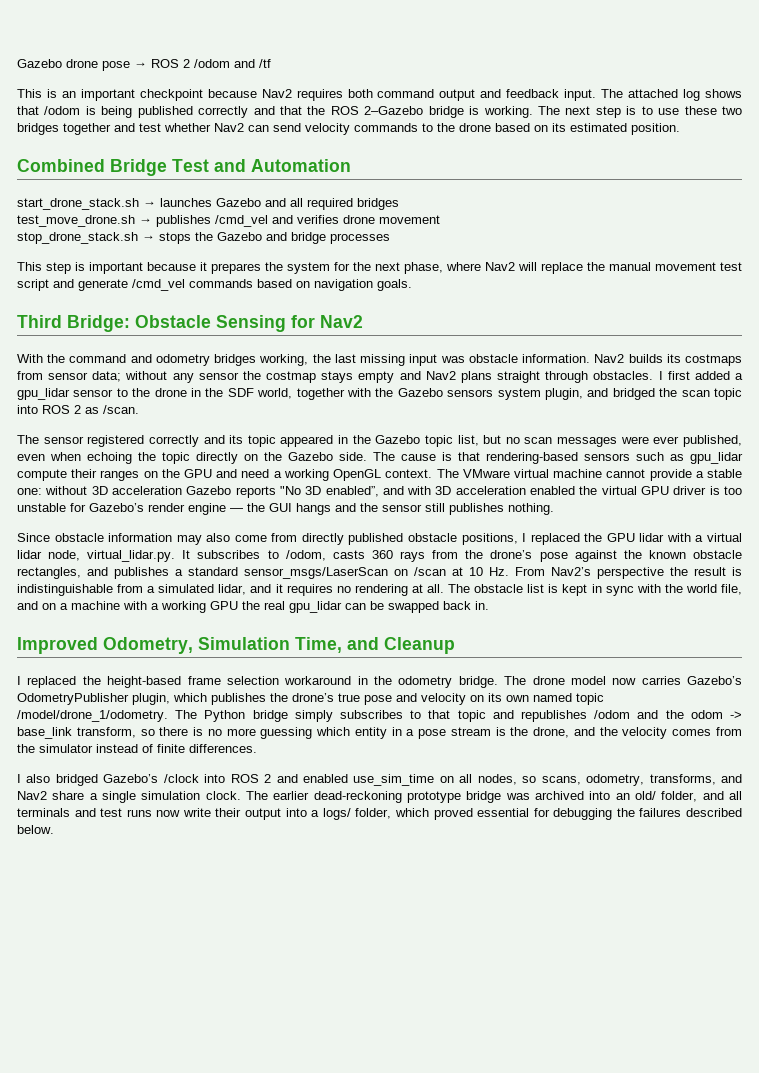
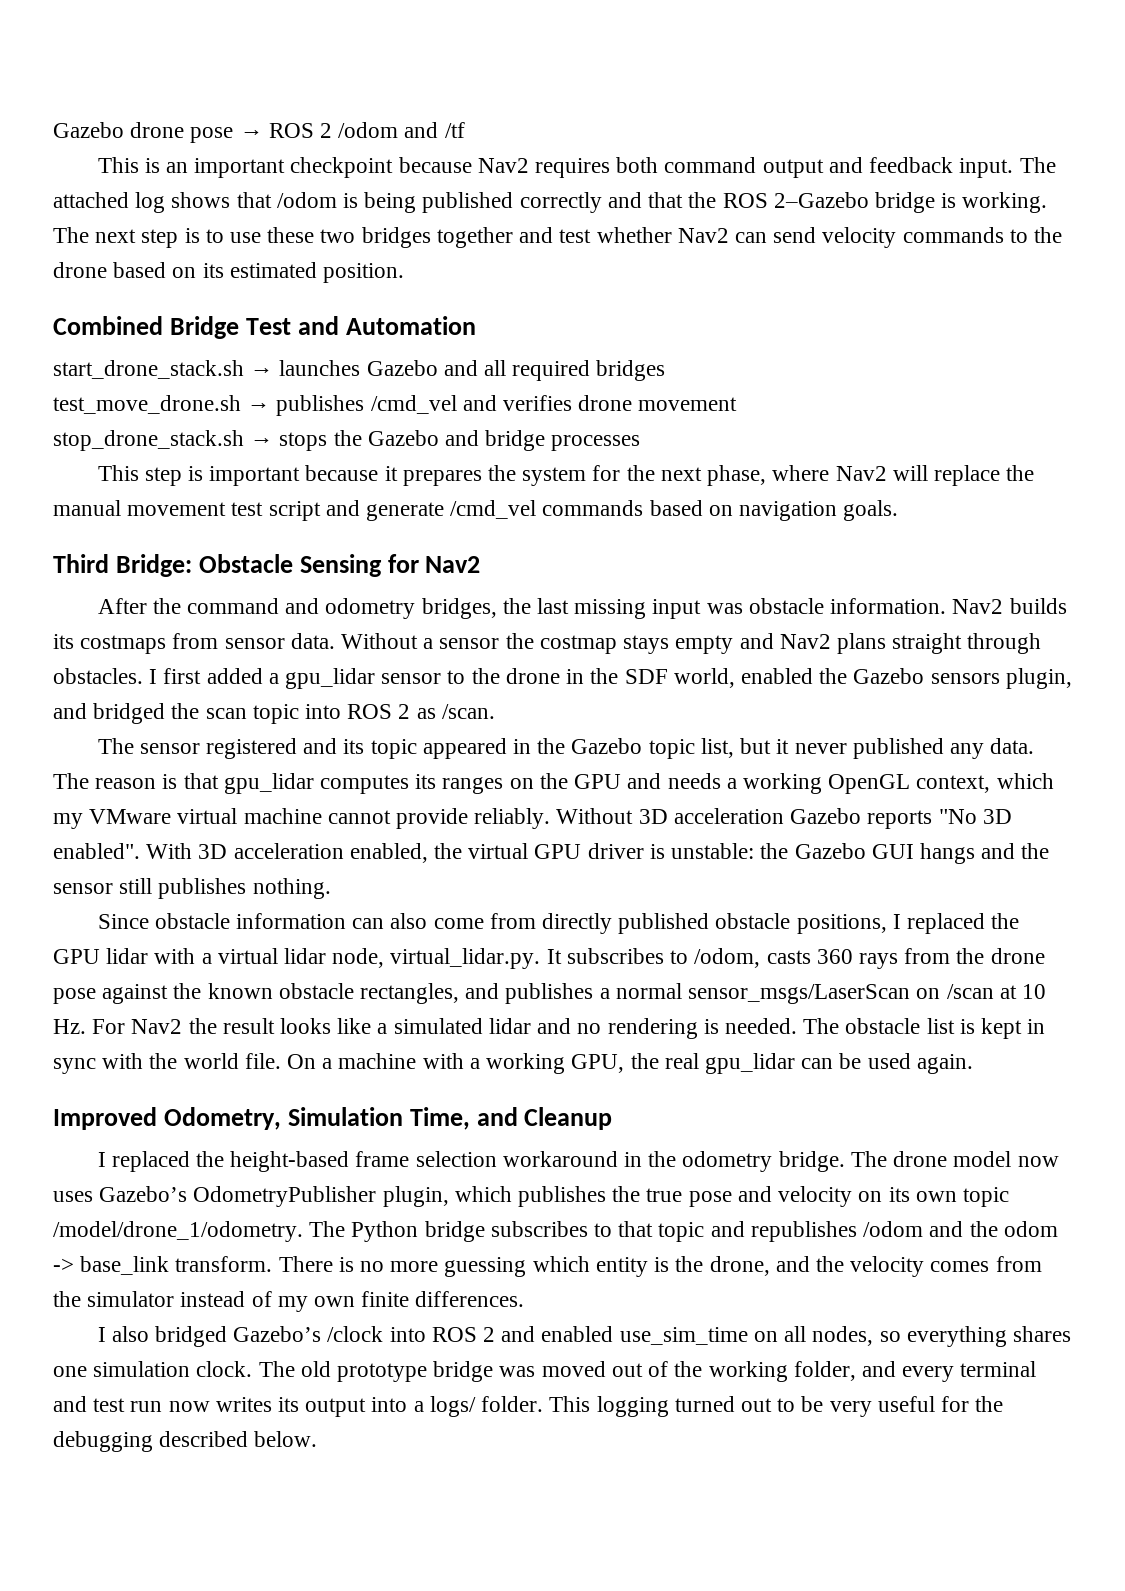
- With the command and odometry bridges working, the last missing input was obstacle information.
+ After the command and odometry bridges, the last missing input was obstacle information.
- Nav2 builds its costmaps from sensor data; without any sensor the costmap stays empty and Nav2 plans straight through obstacles.
+ Nav2 builds its costmaps from sensor data. Without a sensor the costmap stays empty and Nav2 plans straight through obstacles.
- I first added a gpu_lidar sensor to the drone in the SDF world, together with the Gazebo sensors system plugin, and bridged the scan topic into ROS 2 as /scan.
+ I first added a gpu_lidar sensor to the drone in the SDF world, enabled the Gazebo sensors plugin, and bridged the scan topic into ROS 2 as /scan.
- The sensor registered correctly and its topic appeared in the Gazebo topic list, but no scan messages were ever published, even when echoing the topic directly on the Gazebo side. The cause is that rendering-based sensors such as gpu_lidar compute their ranges on the GPU and need a working OpenGL context. The VMware virtual machine cannot provide a stable one: without 3D acceleration Gazebo reports "No 3D enabled”, and with 3D acceleration enabled the virtual GPU driver is too unstable for Gazebo’s render engine — the GUI hangs and the sensor still publishes nothing.
+ The sensor registered and its topic appeared in the Gazebo topic list, but it never published any data. The reason is that gpu_lidar computes its ranges on the GPU and needs a working OpenGL context, which my VMware virtual machine cannot provide reliably. Without 3D acceleration Gazebo reports "No 3D enabled". With 3D acceleration enabled, the virtual GPU driver is unstable: the Gazebo GUI hangs and the sensor still publishes nothing.
- Since obstacle information may also come from directly published obstacle positions, I replaced the GPU lidar with a virtual lidar node, virtual_lidar.py. It subscribes to /odom, casts 360 rays from the drone’s pose against the known obstacle rectangles, and publishes a standard sensor_msgs/LaserScan on /scan at 10 Hz. From Nav2’s perspective the result is indistinguishable from a simulated lidar, and it requires no rendering at all.
+ Since obstacle information can also come from directly published obstacle positions, I replaced the GPU lidar with a virtual lidar node, virtual_lidar.py. It subscribes to /odom, casts 360 rays from the drone pose against the known obstacle rectangles, and publishes a normal sensor_msgs/LaserScan on /scan at 10 Hz. For Nav2 the result looks like a simulated lidar and no rendering is needed.
- The obstacle list is kept in sync with the world file, and on a machine with a working GPU the real gpu_lidar can be swapped back in.
+ The obstacle list is kept in sync with the world file. On a machine with a working GPU, the real gpu_lidar can be used again.
- The drone model now carries Gazebo’s OdometryPublisher plugin, which publishes the drone’s true pose and velocity on its own named topic /model/drone_1/odometry.
+ The drone model now uses Gazebo’s OdometryPublisher plugin, which publishes the true pose and velocity on its own topic /model/drone_1/odometry.
- The Python bridge simply subscribes to that topic and republishes /odom and the odom -> base_link transform, so there is no more guessing which entity in a pose stream is the drone, and the velocity comes from the simulator instead of finite differences.
+ The Python bridge subscribes to that topic and republishes /odom and the odom -> base_link transform. There is no more guessing which entity is the drone, and the velocity comes from the simulator instead of my own finite differences.
- I also bridged Gazebo’s /clock into ROS 2 and enabled use_sim_time on all nodes, so scans, odometry, transforms, and Nav2 share a single simulation clock.
+ I also bridged Gazebo’s /clock into ROS 2 and enabled use_sim_time on all nodes, so everything shares one simulation clock.
- The earlier dead-reckoning prototype bridge was archived into an old/ folder, and all terminals and test runs now write their output into a logs/ folder, which proved essential for debugging the failures described below.
+ The old prototype bridge was moved out of the working folder, and every terminal and test run now writes its output into a logs/ folder. This logging turned out to be very useful for the debugging described below.

